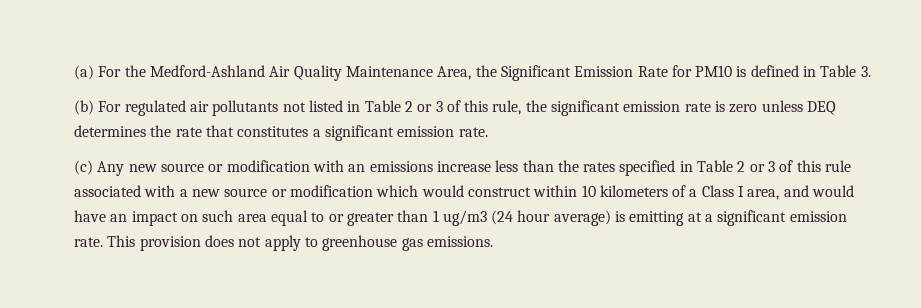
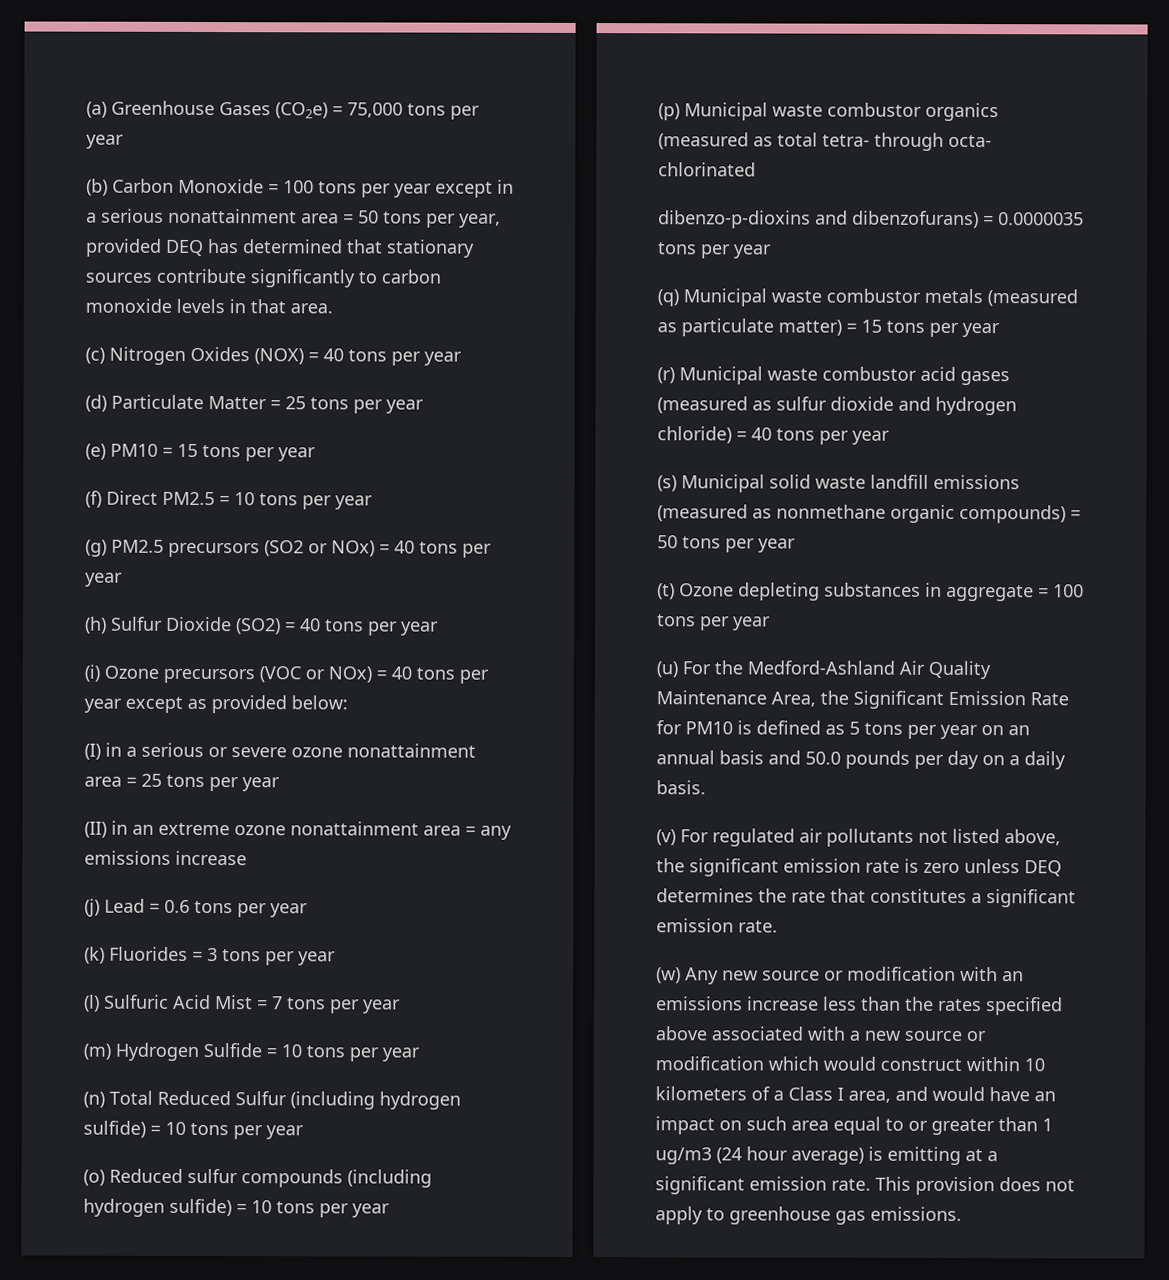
- (a) For the Medford-Ashland Air Quality Maintenance Area, the Significant Emission Rate for PM10 is defined in Table 3.
- (b) For regulated air pollutants not listed in Table 2 or 3 of this rule, the significant emission rate is zero unless DEQ determines the rate that constitutes a significant emission rate.
+ (a) Greenhouse Gases (CO2e) = 75,000 tons per year
+ (b) Carbon Monoxide = 100 tons per year except in a serious nonattainment area = 50 tons per year, provided DEQ has determined that stationary sources contribute significantly to carbon monoxide levels in that area.
+ (c) Nitrogen Oxides (NOX) = 40 tons per year
+ (d) Particulate Matter = 25 tons per year
+ (e) PM10 = 15 tons per year
+ (f) Direct PM2.5 = 10 tons per year
+ (g) PM2.5 precursors (SO2 or NOx) = 40 tons per year
+ (h) Sulfur Dioxide (SO2) = 40 tons per year
+ (i) Ozone precursors (VOC or NOx) = 40 tons per year except as provided below:
+ (I) in a serious or severe ozone nonattainment area = 25 tons per year
+ (II) in an extreme ozone nonattainment area = any emissions increase
+ (j) Lead = 0.6 tons per year
+ (k) Fluorides = 3 tons per year
+ (l) Sulfuric Acid Mist = 7 tons per year
+ (m) Hydrogen Sulfide = 10 tons per year
+ (n) Total Reduced Sulfur (including hydrogen sulfide) = 10 tons per year
+ (o) Reduced sulfur compounds (including hydrogen sulfide) = 10 tons per year
+ (p) Municipal waste combustor organics (measured as total tetra- through octa- chlorinated
+ dibenzo-p-dioxins and dibenzofurans) = 0.0000035 tons per year
+ (q) Municipal waste combustor metals (measured as particulate matter) = 15 tons per year
+ (r) Municipal waste combustor acid gases (measured as sulfur dioxide and hydrogen chloride) = 40 tons per year
+ (s) Municipal solid waste landfill emissions (measured as nonmethane organic compounds) = 50 tons per year
+ (t) Ozone depleting substances in aggregate = 100 tons per year
+ (u) For the Medford-Ashland Air Quality Maintenance Area, the Significant Emission Rate for PM10 is defined as 5 tons per year on an annual basis and 50.0 pounds per day on a daily basis.
+ (v) For regulated air pollutants not listed above, the significant emission rate is zero unless DEQ determines the rate that constitutes a significant emission rate.
- (c) Any new source or modification with an emissions increase less than the rates specified in Table 2 or 3 of this rule associated with a new source or modification which would construct within 10 kilometers of a Class I area, and would have an impact on such area equal to or greater than 1 ug/m3 (24 hour average) is emitting at a significant emission rate.
+ (w) Any new source or modification with an emissions increase less than the rates specified above associated with a new source or modification which would construct within 10 kilometers of a Class I area, and would have an impact on such area equal to or greater than 1 ug/m3 (24 hour average) is emitting at a significant emission rate.

